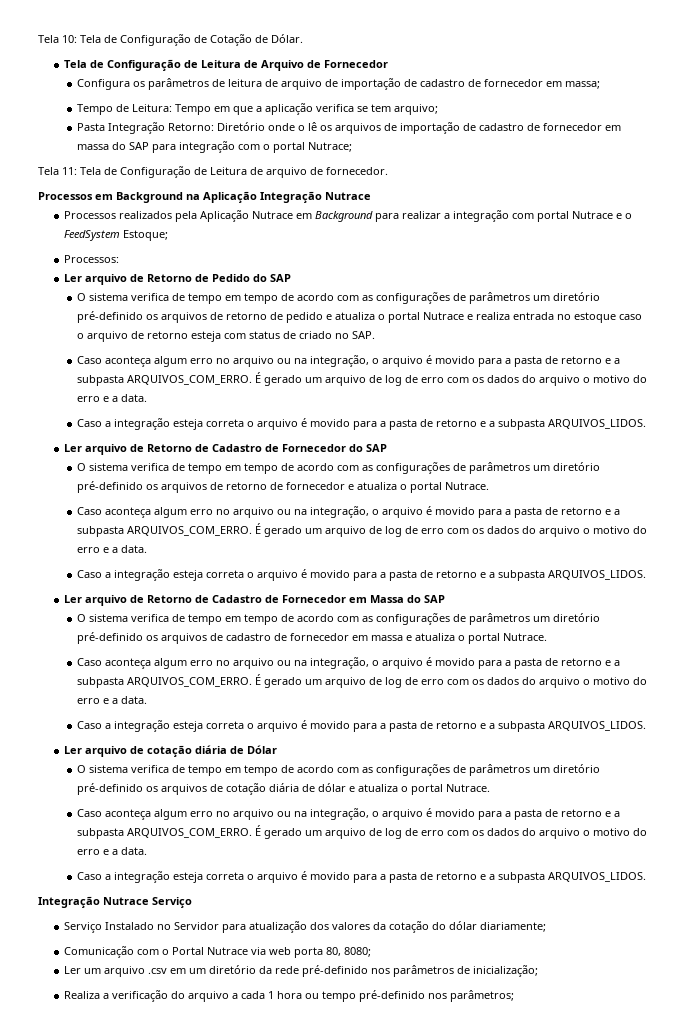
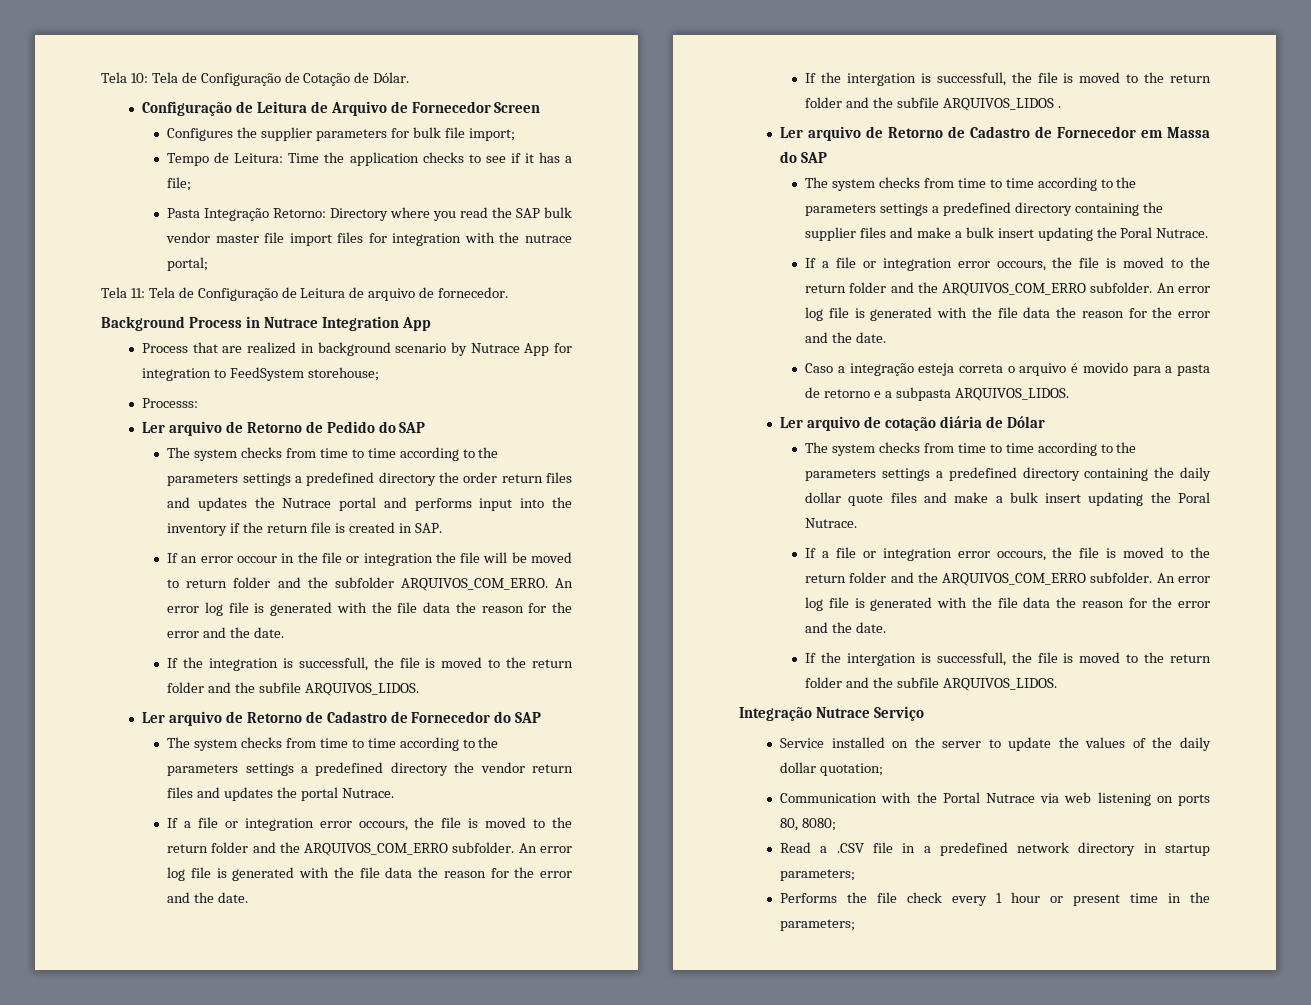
- Tela de Configuração de Leitura de Arquivo de Fornecedor
- Configura os parâmetros de leitura de arquivo de importação de cadastro de fornecedor em massa;
- Tempo de Leitura: Tempo em que a aplicação verifica se tem arquivo;
- Pasta Integração Retorno: Diretório onde o lê os arquivos de importação de cadastro de fornecedor em massa do SAP para integração com o portal Nutrace;
+ Configuração de Leitura de Arquivo de Fornecedor Screen
+ Configures the supplier parameters for bulk file import;
+ Tempo de Leitura: Time the application checks to see if it has a file;
+ Pasta Integração Retorno: Directory where you read the SAP bulk vendor master file import files for integration with the nutrace portal;
- Processos em Background na Aplicação Integração Nutrace
- Processos realizados pela Aplicação Nutrace em Background para realizar a integração com portal Nutrace e o FeedSystem Estoque;
- Processos:
+ Background Process in Nutrace Integration App
+ Process that are realized in background scenario by Nutrace App for integration to FeedSystem storehouse;
+ Processs:
- O sistema verifica de tempo em tempo de acordo com as configurações de parâmetros um diretório pré-definido os arquivos de retorno de pedido e atualiza o portal Nutrace e realiza entrada no estoque caso o arquivo de retorno esteja com status de criado no SAP.
- Caso aconteça algum erro no arquivo ou na integração, o arquivo é movido para a pasta de retorno e a subpasta ARQUIVOS_COM_ERRO. É gerado um arquivo de log de erro com os dados do arquivo o motivo do erro e a data.
- Caso a integração esteja correta o arquivo é movido para a pasta de retorno e a subpasta ARQUIVOS_LIDOS.
+ The system checks from time to time according to the parameters settings a predefined directory the order return files and updates the Nutrace portal and performs input into the inventory if the return file is created in SAP.
+ If an error occour in the file or integration the file will be moved to return folder and the subfolder ARQUIVOS_COM_ERRO. An error log file is generated with the file data the reason for the error and the date.
+ If the integration is successfull, the file is moved to the return folder and the subfile ARQUIVOS_LIDOS.
- O sistema verifica de tempo em tempo de acordo com as configurações de parâmetros um diretório pré-definido os arquivos de retorno de fornecedor e atualiza o portal Nutrace.
- Caso aconteça algum erro no arquivo ou na integração, o arquivo é movido para a pasta de retorno e a subpasta ARQUIVOS_COM_ERRO. É gerado um arquivo de log de erro com os dados do arquivo o motivo do erro e a data.
- Caso a integração esteja correta o arquivo é movido para a pasta de retorno e a subpasta ARQUIVOS_LIDOS.
+ The system checks from time to time according to the parameters settings a predefined directory the vendor return files and updates the portal Nutrace.
+ If a file or integration error occours, the file is moved to the return folder and the ARQUIVOS_COM_ERRO subfolder. An error log file is generated with the file data the reason for the error and the date.
+ If the intergation is successfull, the file is moved to the return folder and the subfile ARQUIVOS_LIDOS .
- O sistema verifica de tempo em tempo de acordo com as configurações de parâmetros um diretório pré-definido os arquivos de cadastro de fornecedor em massa e atualiza o portal Nutrace.
- Caso aconteça algum erro no arquivo ou na integração, o arquivo é movido para a pasta de retorno e a subpasta ARQUIVOS_COM_ERRO. É gerado um arquivo de log de erro com os dados do arquivo o motivo do erro e a data.
+ The system checks from time to time according to the parameters settings a predefined directory containing the supplier files and make a bulk insert updating the Poral Nutrace.
+ If a file or integration error occours, the file is moved to the return folder and the ARQUIVOS_COM_ERRO subfolder. An error log file is generated with the file data the reason for the error and the date.
- O sistema verifica de tempo em tempo de acordo com as configurações de parâmetros um diretório pré-definido os arquivos de cotação diária de dólar e atualiza o portal Nutrace.
- Caso aconteça algum erro no arquivo ou na integração, o arquivo é movido para a pasta de retorno e a subpasta ARQUIVOS_COM_ERRO. É gerado um arquivo de log de erro com os dados do arquivo o motivo do erro e a data.
- Caso a integração esteja correta o arquivo é movido para a pasta de retorno e a subpasta ARQUIVOS_LIDOS.
+ The system checks from time to time according to the parameters settings a predefined directory containing the daily dollar quote files and make a bulk insert updating the Poral Nutrace.
+ If a file or integration error occours, the file is moved to the return folder and the ARQUIVOS_COM_ERRO subfolder. An error log file is generated with the file data the reason for the error and the date.
+ If the intergation is successfull, the file is moved to the return folder and the subfile ARQUIVOS_LIDOS.
  Integração Nutrace Serviço
- Serviço Instalado no Servidor para atualização dos valores da cotação do dólar diariamente;
- Comunicação com o Portal Nutrace via web porta 80, 8080;
+ Service installed on the server to update the values of the daily dollar quotation;
+ Communication with the Portal Nutrace via web listening on ports 80, 8080;
- Ler um arquivo .csv em um diretório da rede pré-definido nos parâmetros de inicialização;
- Realiza a verificação do arquivo a cada 1 hora ou tempo pré-definido nos parâmetros;
+ Read a .CSV file in a predefined network directory in startup parameters;
+ Performs the file check every 1 hour or present time in the parameters;

